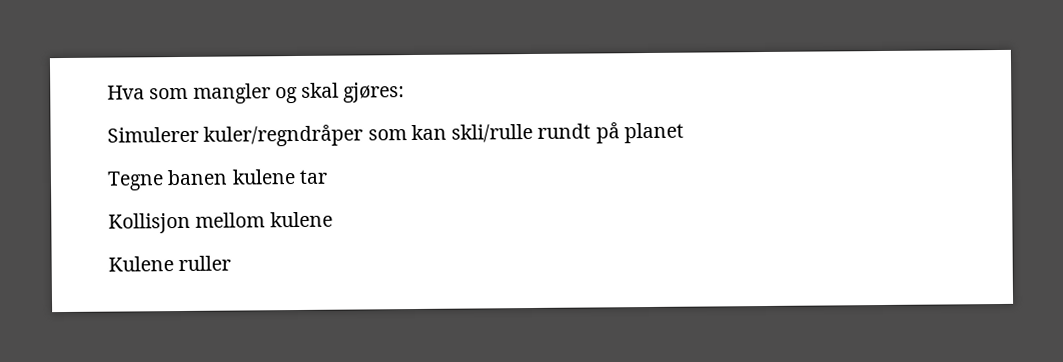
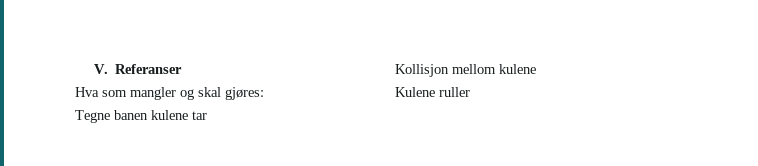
+ V. Referanser
- Simulerer kuler/regndråper som kan skli/rulle rundt på planet

